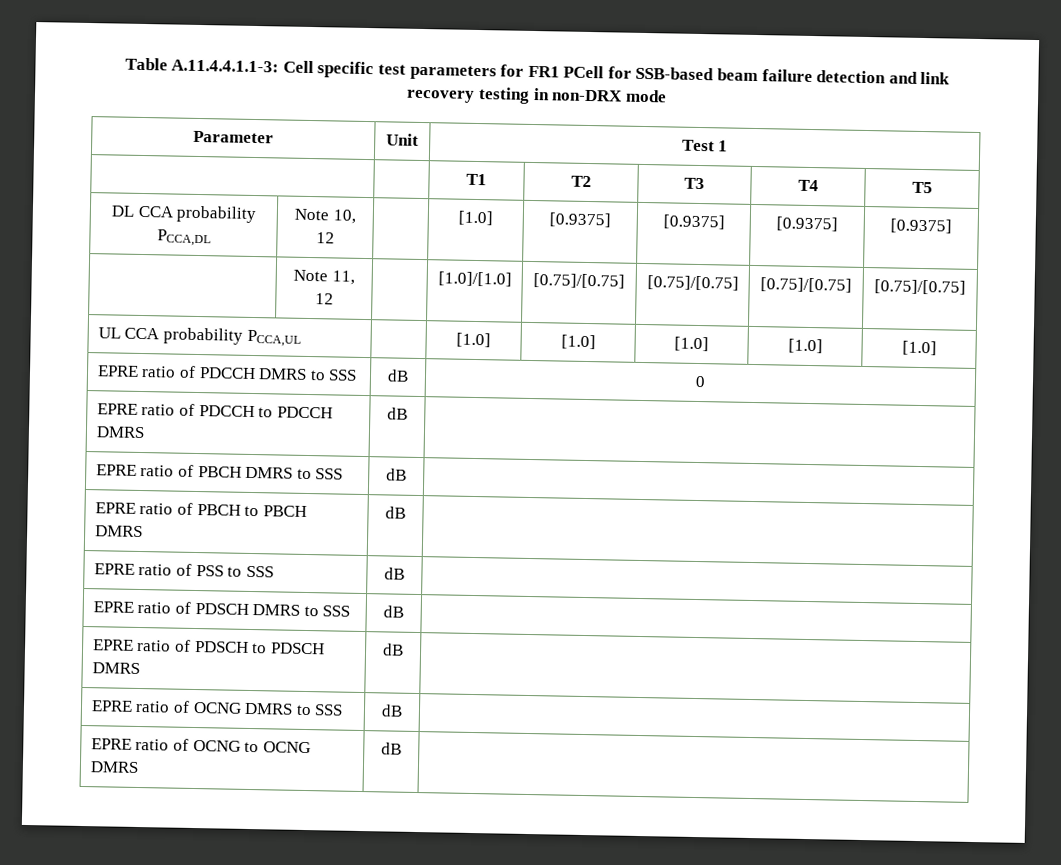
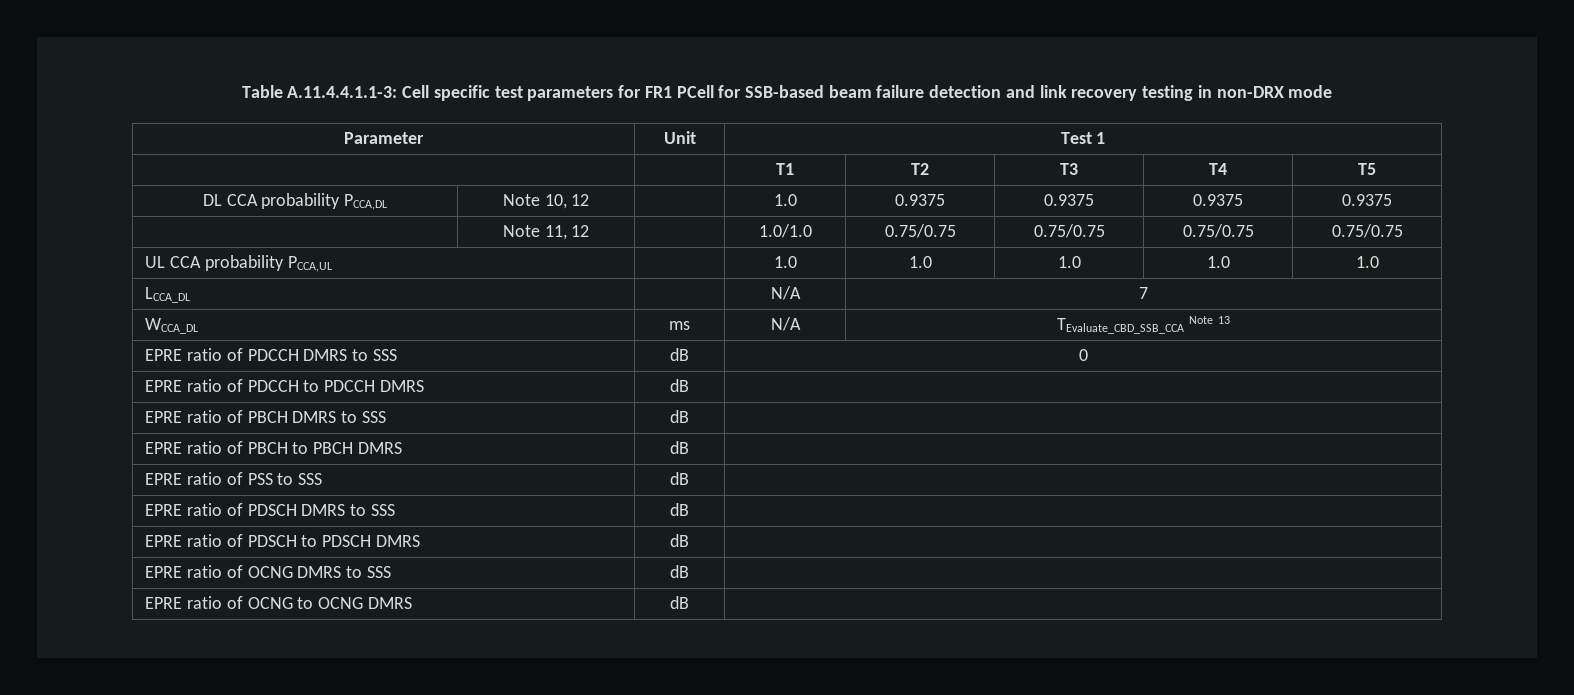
- DL CCA probability PCCA,DL | Note 10, 12 | | [1.0] | [0.9375] | [0.9375] | [0.9375] | [0.9375]
- | Note 11, 12 | | [1.0]/[1.0] | [0.75]/[0.75] | [0.75]/[0.75] | [0.75]/[0.75] | [0.75]/[0.75]
- UL CCA probability PCCA,UL | | [1.0] | [1.0] | [1.0] | [1.0] | [1.0]
+ DL CCA probability PCCA,DL | Note 10, 12 | | 1.0 | 0.9375 | 0.9375 | 0.9375 | 0.9375
+ | Note 11, 12 | | 1.0/1.0 | 0.75/0.75 | 0.75/0.75 | 0.75/0.75 | 0.75/0.75
+ UL CCA probability PCCA,UL | | 1.0 | 1.0 | 1.0 | 1.0 | 1.0
+ LCCA_DL | | N/A | 7
+ WCCA_DL | ms | N/A | TEvaluate_CBD_SSB_CCA Note 13

